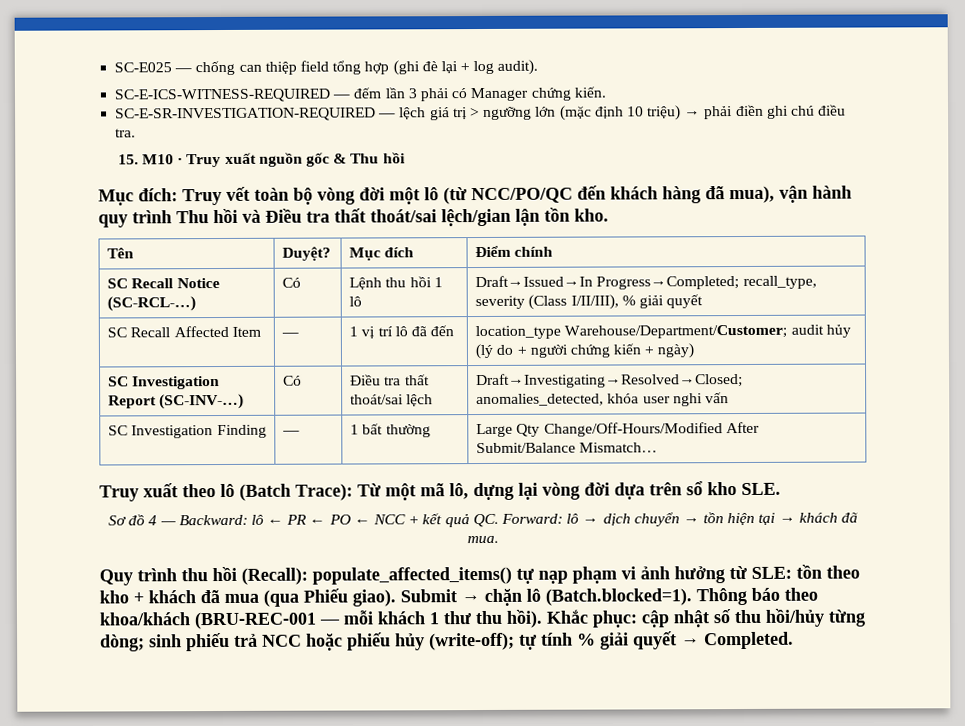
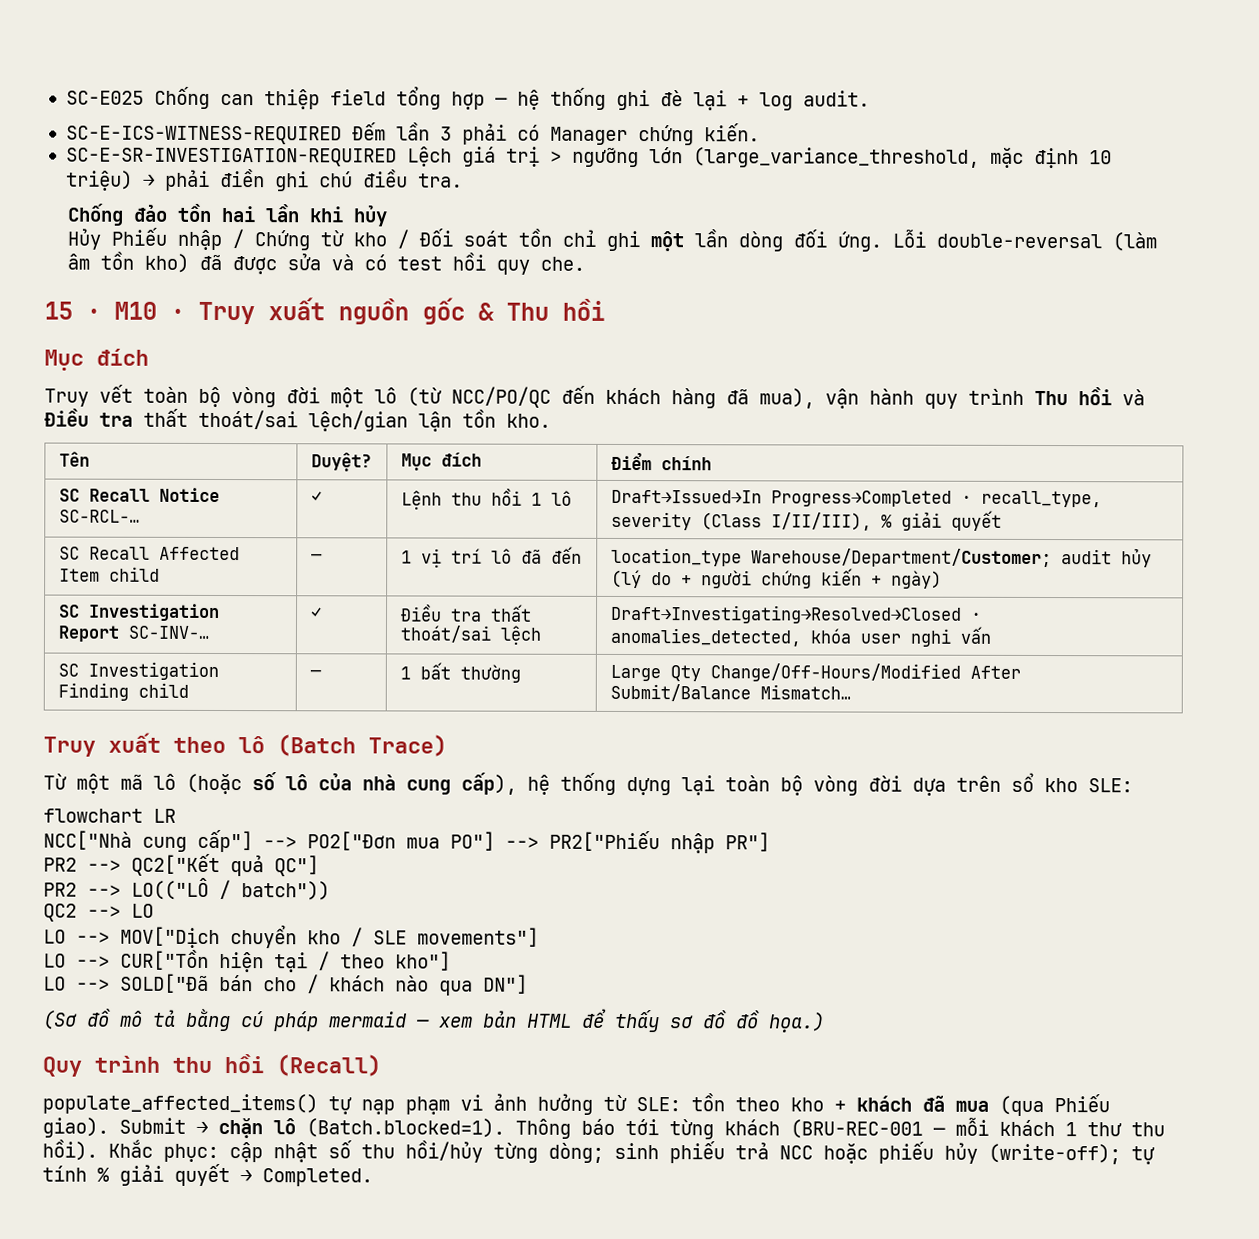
- SC-E025 — chống can thiệp field tổng hợp (ghi đè lại + log audit).
+ SC-E025 Chống can thiệp field tổng hợp — hệ thống ghi đè lại + log audit.
- SC-E-ICS-WITNESS-REQUIRED — đếm lần 3 phải có Manager chứng kiến.
+ SC-E-ICS-WITNESS-REQUIRED Đếm lần 3 phải có Manager chứng kiến.
- SC-E-SR-INVESTIGATION-REQUIRED — lệch giá trị > ngưỡng lớn (mặc định 10 triệu) → phải điền ghi chú điều tra.
+ SC-E-SR-INVESTIGATION-REQUIRED Lệch giá trị > ngưỡng lớn (large_variance_threshold, mặc định 10 triệu) → phải điền ghi chú điều tra.
- 15. M10 · Truy xuất nguồn gốc & Thu hồi
- Mục đích: Truy vết toàn bộ vòng đời một lô (từ NCC/PO/QC đến khách hàng đã mua), vận hành quy trình Thu hồi và Điều tra thất thoát/sai lệch/gian lận tồn kho.
+ Chống đảo tồn hai lần khi hủy
+ Hủy Phiếu nhập / Chứng từ kho / Đối soát tồn chỉ ghi một lần dòng đối ứng. Lỗi double-reversal (làm âm tồn kho) đã được sửa và có test hồi quy che.
+ 15 · M10 · Truy xuất nguồn gốc & Thu hồi
+ Mục đích
+ Truy vết toàn bộ vòng đời một lô (từ NCC/PO/QC đến khách hàng đã mua), vận hành quy trình Thu hồi và Điều tra thất thoát/sai lệch/gian lận tồn kho.
- SC Recall Notice (SC-RCL-…) | Có | Lệnh thu hồi 1 lô | Draft→Issued→In Progress→Completed; recall_type, severity (Class I/II/III), % giải quyết
+ SC Recall Notice SC-RCL-… | ✓ | Lệnh thu hồi 1 lô | Draft→Issued→In Progress→Completed · recall_type, severity (Class I/II/III), % giải quyết
- SC Recall Affected Item | — | 1 vị trí lô đã đến | location_type Warehouse/Department/Customer; audit hủy (lý do + người chứng kiến + ngày)
+ SC Recall Affected Item child | — | 1 vị trí lô đã đến | location_type Warehouse/Department/Customer; audit hủy (lý do + người chứng kiến + ngày)
- SC Investigation Report (SC-INV-…) | Có | Điều tra thất thoát/sai lệch | Draft→Investigating→Resolved→Closed; anomalies_detected, khóa user nghi vấn
+ SC Investigation Report SC-INV-… | ✓ | Điều tra thất thoát/sai lệch | Draft→Investigating→Resolved→Closed · anomalies_detected, khóa user nghi vấn
- SC Investigation Finding | — | 1 bất thường | Large Qty Change/Off-Hours/Modified After Submit/Balance Mismatch…
+ SC Investigation Finding child | — | 1 bất thường | Large Qty Change/Off-Hours/Modified After Submit/Balance Mismatch…
- Truy xuất theo lô (Batch Trace): Từ một mã lô, dựng lại vòng đời dựa trên sổ kho SLE.
- Sơ đồ 4 — Backward: lô ← PR ← PO ← NCC + kết quả QC. Forward: lô → dịch chuyển → tồn hiện tại → khách đã mua.
+ Truy xuất theo lô (Batch Trace)
+ Từ một mã lô (hoặc số lô của nhà cung cấp), hệ thống dựng lại toàn bộ vòng đời dựa trên sổ kho SLE:
+ flowchart LR
+ NCC["Nhà cung cấp"] --> PO2["Đơn mua PO"] --> PR2["Phiếu nhập PR"]
+ PR2 --> QC2["Kết quả QC"]
+ PR2 --> LO(("LÔ / batch"))
+ QC2 --> LO
+ LO --> MOV["Dịch chuyển kho / SLE movements"]
+ LO --> CUR["Tồn hiện tại / theo kho"]
+ LO --> SOLD["Đã bán cho / khách nào qua DN"]
+ (Sơ đồ mô tả bằng cú pháp mermaid — xem bản HTML để thấy sơ đồ đồ họa.)
- Quy trình thu hồi (Recall): populate_affected_items() tự nạp phạm vi ảnh hưởng từ SLE: tồn theo kho + khách đã mua (qua Phiếu giao).
+ Quy trình thu hồi (Recall)
+ populate_affected_items() tự nạp phạm vi ảnh hưởng từ SLE: tồn theo kho + khách đã mua (qua Phiếu giao).
- Submit → chặn lô (Batch.blocked=1). Thông báo theo khoa/khách (BRU-REC-001 — mỗi khách 1 thư thu hồi).
+ Submit → chặn lô (Batch.blocked=1). Thông báo tới từng khách (BRU-REC-001 — mỗi khách 1 thư thu hồi).

